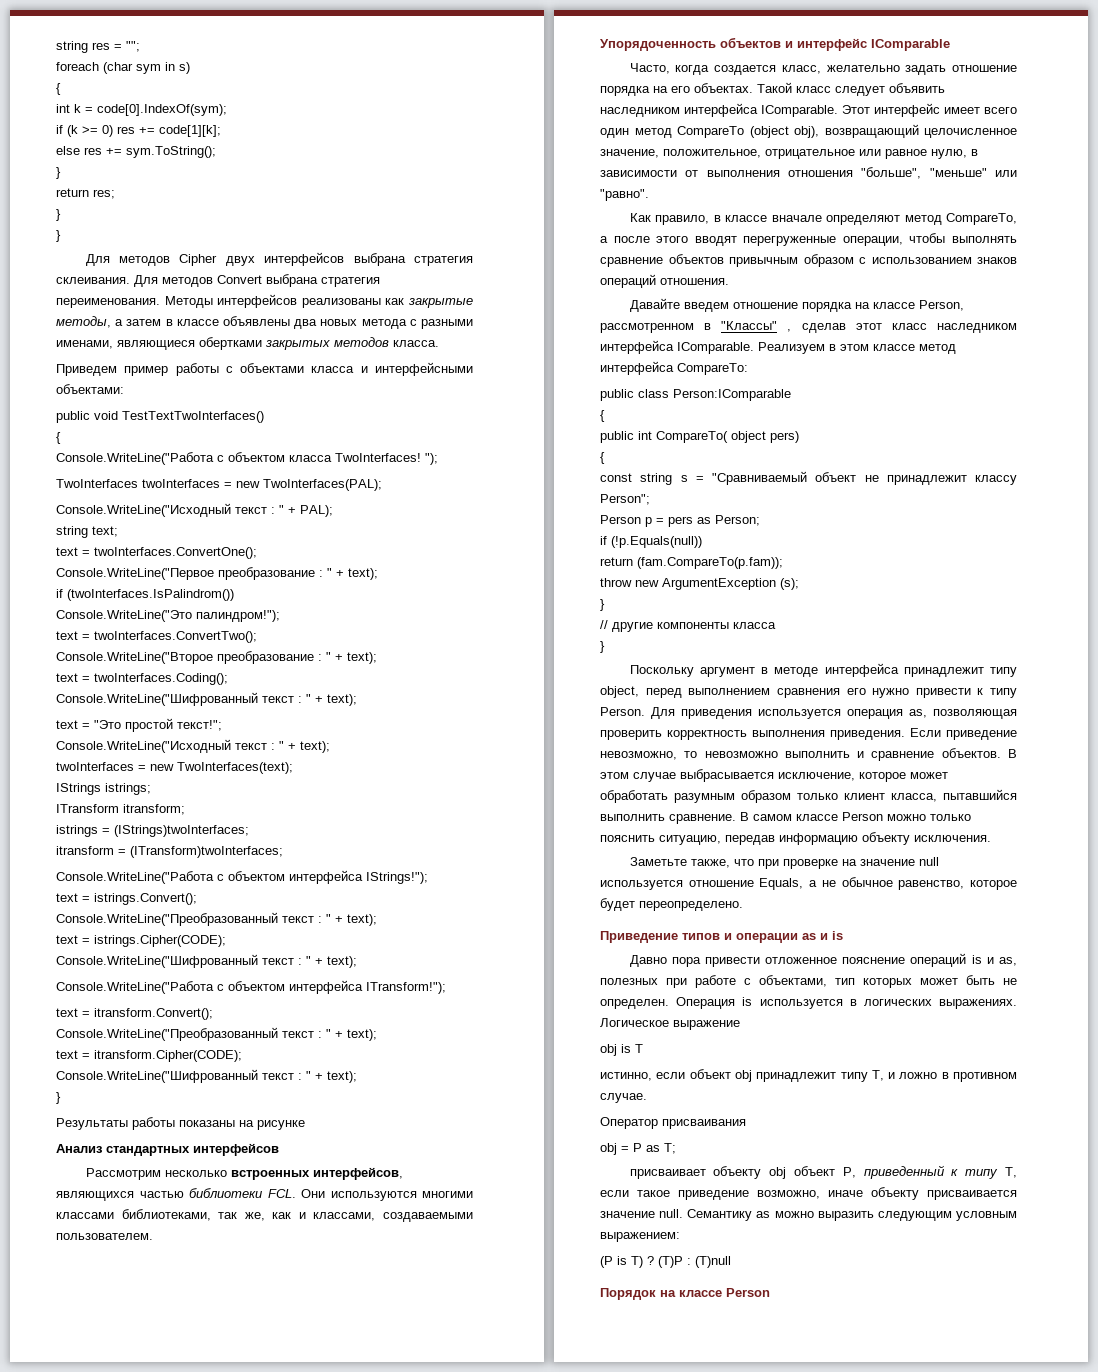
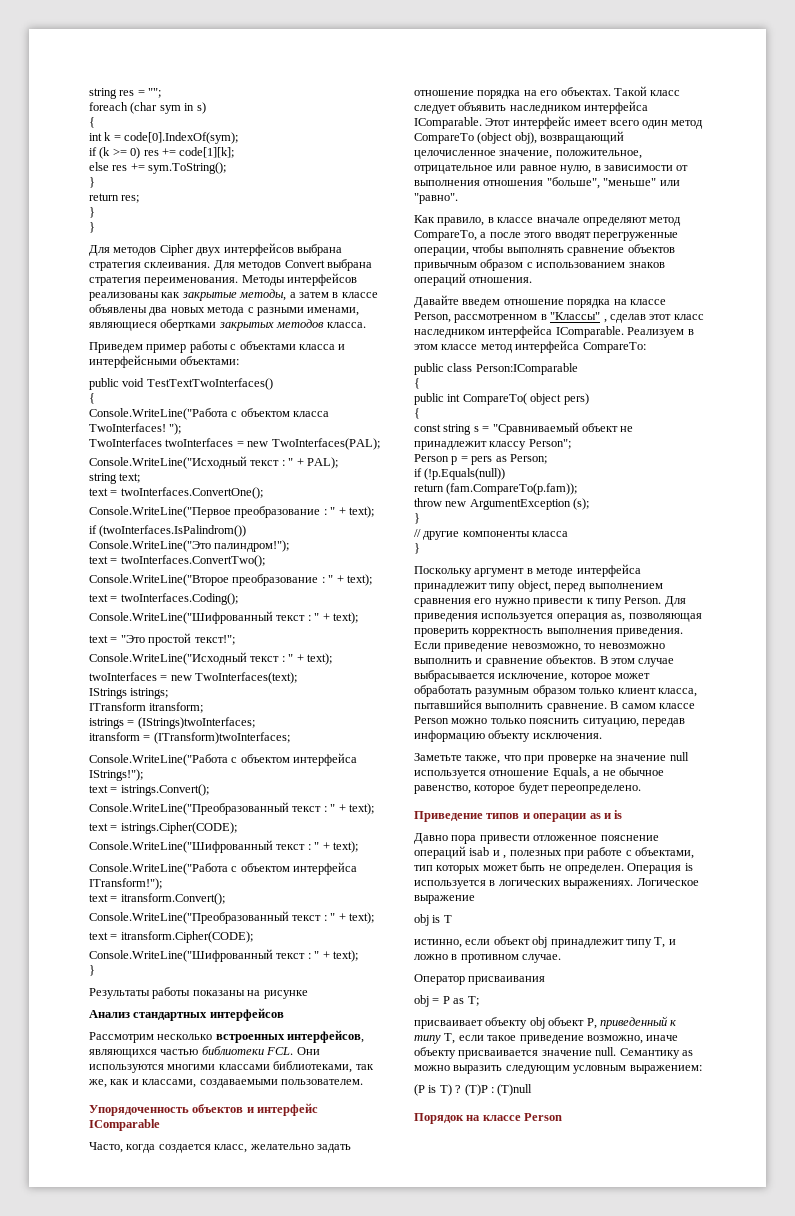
- Давно пора привести отложенное пояснение операций is и as, полезных при работе с объектами, тип которых может быть не определен.
+ Давно пора привести отложенное пояснение операций isab и , полезных при работе с объектами, тип которых может быть не определен.

